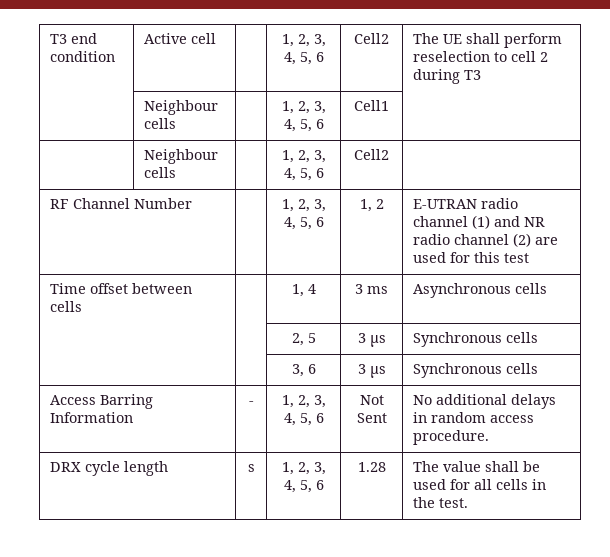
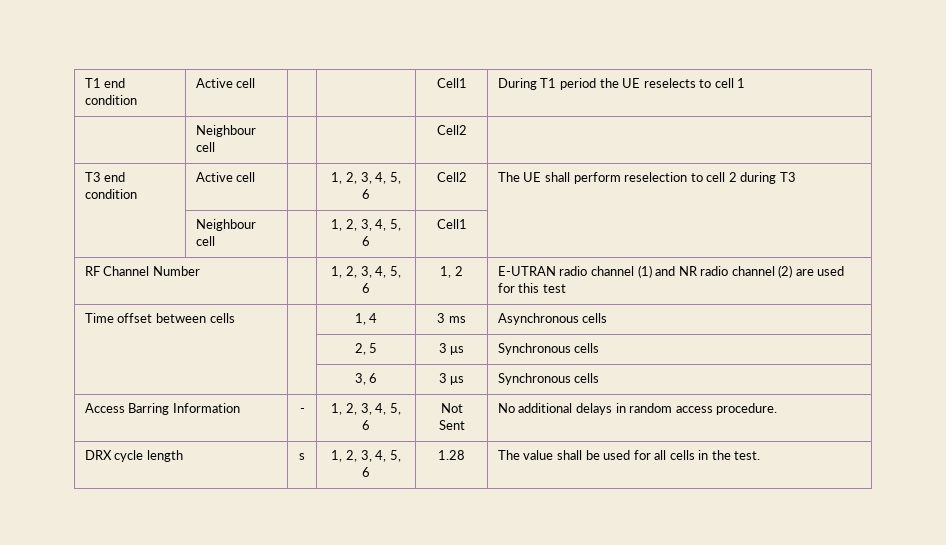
+ T1 end condition | Active cell | | | Cell1 | During T1 period the UE reselects to cell 1
+ | Neighbour cell | | | Cell2 |
- | Neighbour cells | | 1, 2, 3, 4, 5, 6 | Cell1 |
+ | Neighbour cell | | 1, 2, 3, 4, 5, 6 | Cell1 |
- | Neighbour cells | | 1, 2, 3, 4, 5, 6 | Cell2 |

